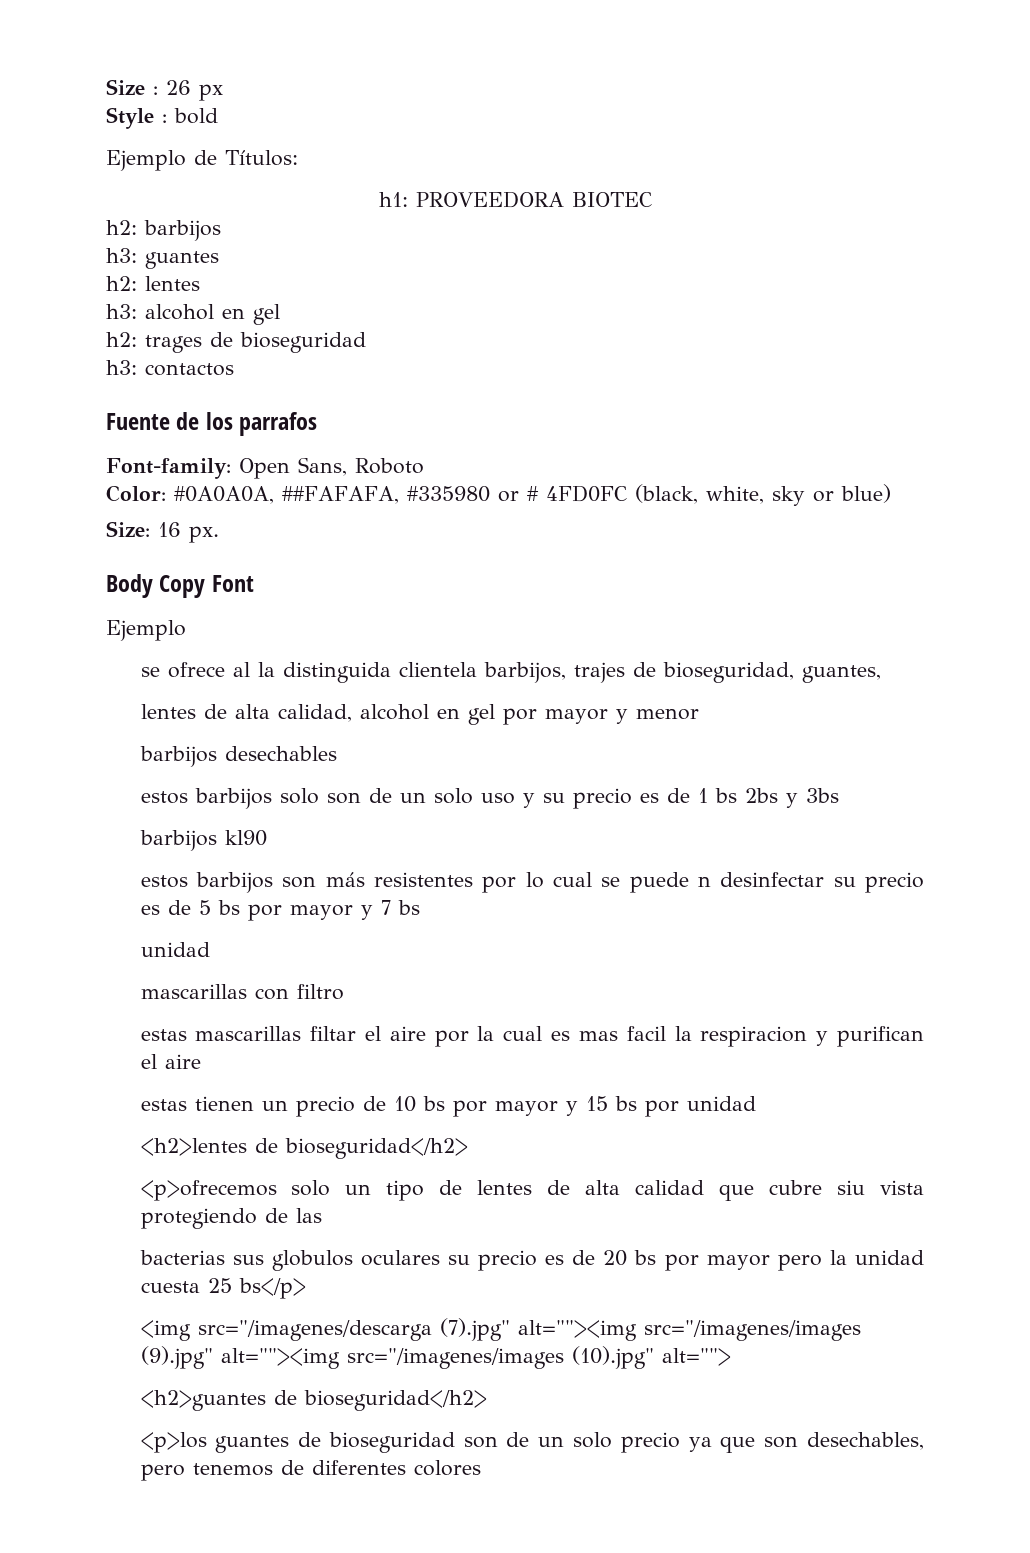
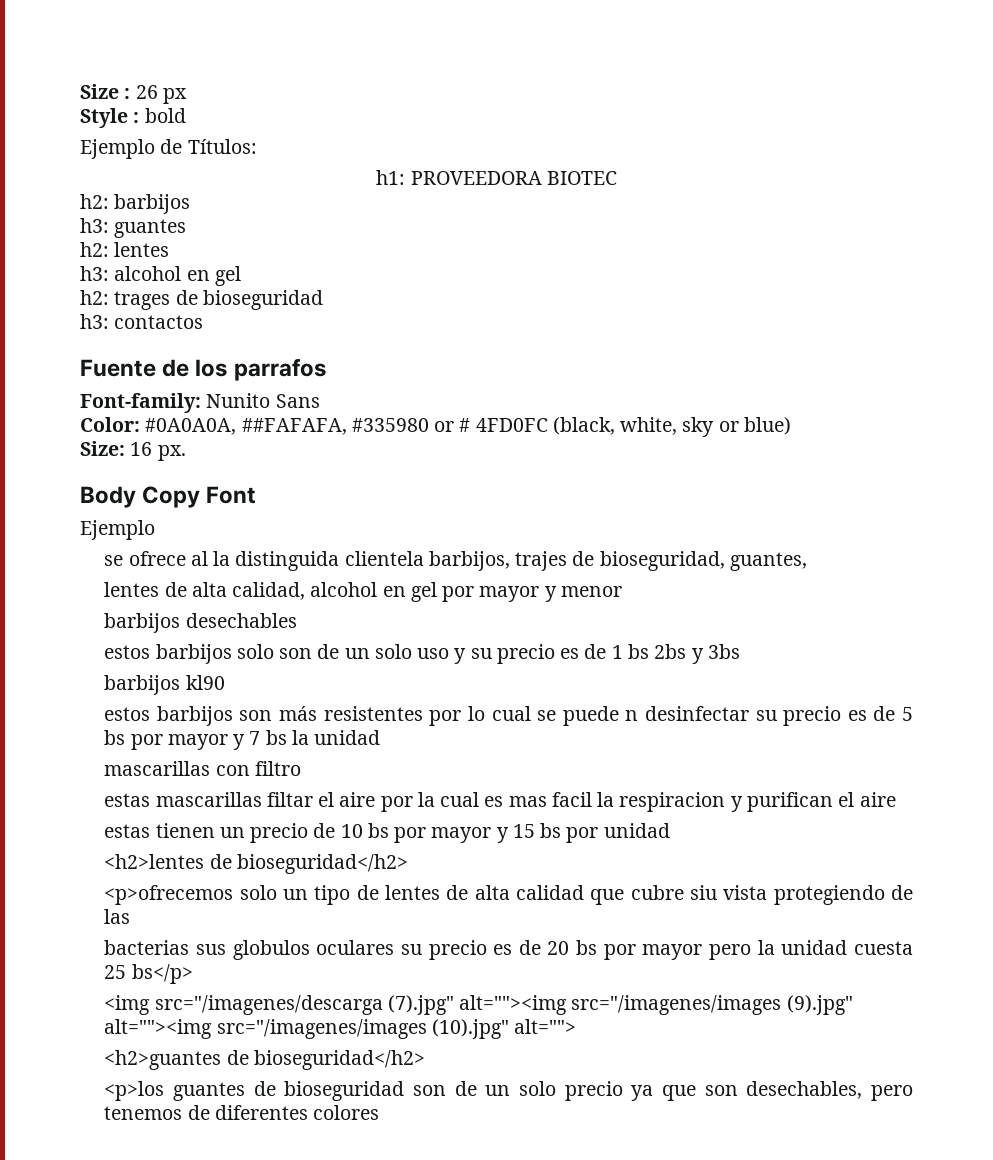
- Font-family: Open Sans, Roboto
+ Font-family: Nunito Sans
- estos barbijos son más resistentes por lo cual se puede n desinfectar su precio es de 5 bs por mayor y 7 bs
- unidad
+ estos barbijos son más resistentes por lo cual se puede n desinfectar su precio es de 5 bs por mayor y 7 bs la unidad

